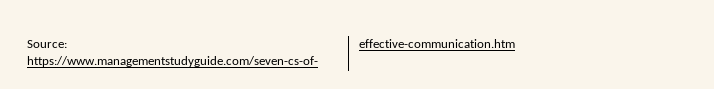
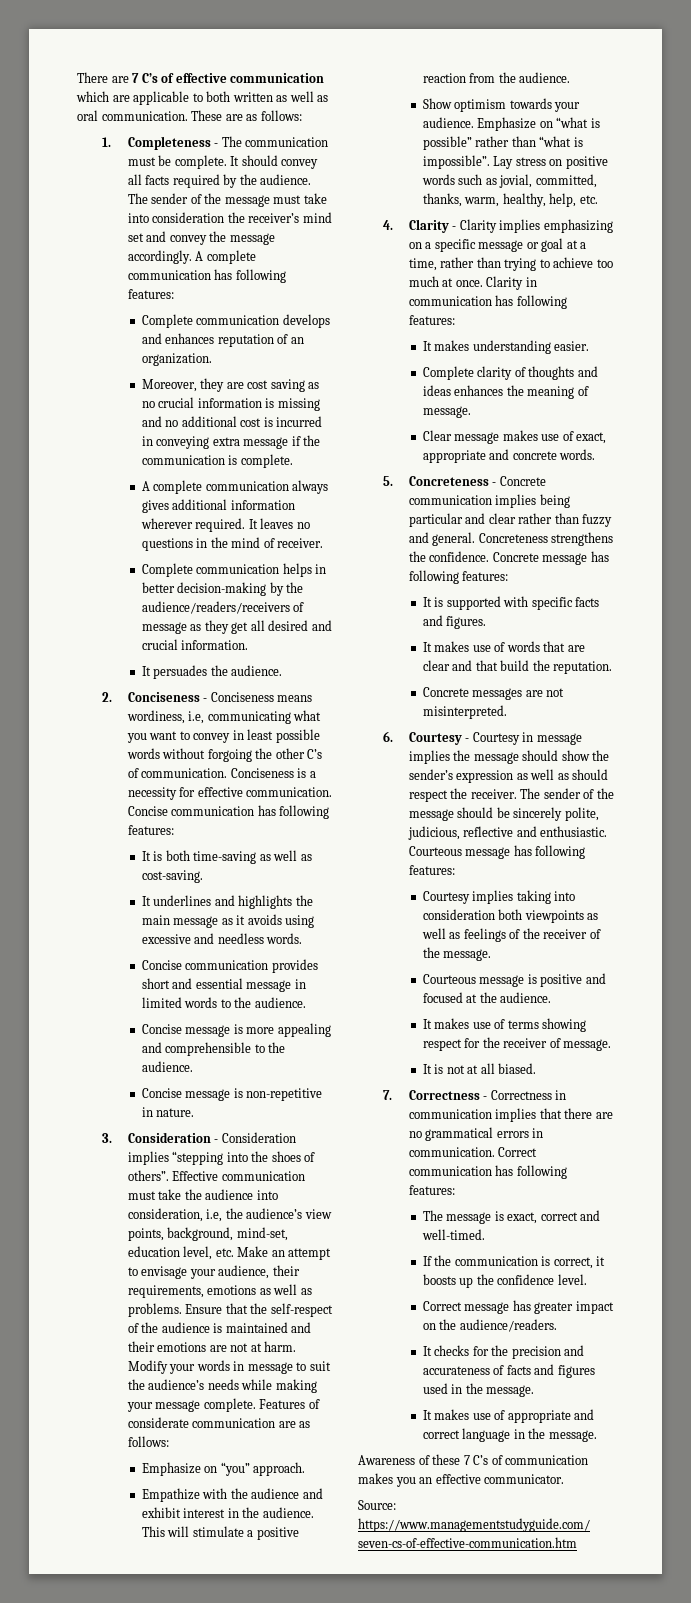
+ There are 7 C’s of effective communication which are applicable to both written as well as oral communication. These are as follows:
+ 1. Completeness - The communication must be complete. It should convey all facts required by the audience. The sender of the message must take into consideration the receiver’s mind set and convey the message accordingly. A complete communication has following features:
+ Complete communication develops and enhances reputation of an organization.
+ Moreover, they are cost saving as no crucial information is missing and no additional cost is incurred in conveying extra message if the communication is complete.
+ A complete communication always gives additional information wherever required. It leaves no questions in the mind of receiver.
+ Complete communication helps in better decision-making by the audience/readers/receivers of message as they get all desired and crucial information.
+ It persuades the audience.
+ 2. Conciseness - Conciseness means wordiness, i.e, communicating what you want to convey in least possible words without forgoing the other C’s of communication. Conciseness is a necessity for effective communication. Concise communication has following features:
+ It is both time-saving as well as cost-saving.
+ It underlines and highlights the main message as it avoids using excessive and needless words.
+ Concise communication provides short and essential message in limited words to the audience.
+ Concise message is more appealing and comprehensible to the audience.
+ Concise message is non-repetitive in nature.
+ 3. Consideration - Consideration implies “stepping into the shoes of others”. Effective communication must take the audience into consideration, i.e, the audience’s view points, background, mind-set, education level, etc. Make an attempt to envisage your audience, their requirements, emotions as well as problems. Ensure that the self-respect of the audience is maintained and their emotions are not at harm. Modify your words in message to suit the audience’s needs while making your message complete. Features of considerate communication are as follows:
+ Emphasize on “you” approach.
+ Empathize with the audience and exhibit interest in the audience. This will stimulate a positive reaction from the audience.
+ Show optimism towards your audience. Emphasize on “what is possible” rather than “what is impossible”. Lay stress on positive words such as jovial, committed, thanks, warm, healthy, help, etc.
+ 4. Clarity - Clarity implies emphasizing on a specific message or goal at a time, rather than trying to achieve too much at once. Clarity in communication has following features:
+ It makes understanding easier.
+ Complete clarity of thoughts and ideas enhances the meaning of message.
+ Clear message makes use of exact, appropriate and concrete words.
+ 5. Concreteness - Concrete communication implies being particular and clear rather than fuzzy and general. Concreteness strengthens the confidence. Concrete message has following features:
+ It is supported with specific facts and figures.
+ It makes use of words that are clear and that build the reputation.
+ Concrete messages are not misinterpreted.
+ 6. Courtesy - Courtesy in message implies the message should show the sender’s expression as well as should respect the receiver. The sender of the message should be sincerely polite, judicious, reflective and enthusiastic. Courteous message has following features:
+ Courtesy implies taking into consideration both viewpoints as well as feelings of the receiver of the message.
+ Courteous message is positive and focused at the audience.
+ It makes use of terms showing respect for the receiver of message.
+ It is not at all biased.
+ 7. Correctness - Correctness in communication implies that there are no grammatical errors in communication. Correct communication has following features:
+ The message is exact, correct and well-timed.
+ If the communication is correct, it boosts up the confidence level.
+ Correct message has greater impact on the audience/readers.
+ It checks for the precision and accurateness of facts and figures used in the message.
+ It makes use of appropriate and correct language in the message.
+ Awareness of these 7 C’s of communication makes you an effective communicator.

